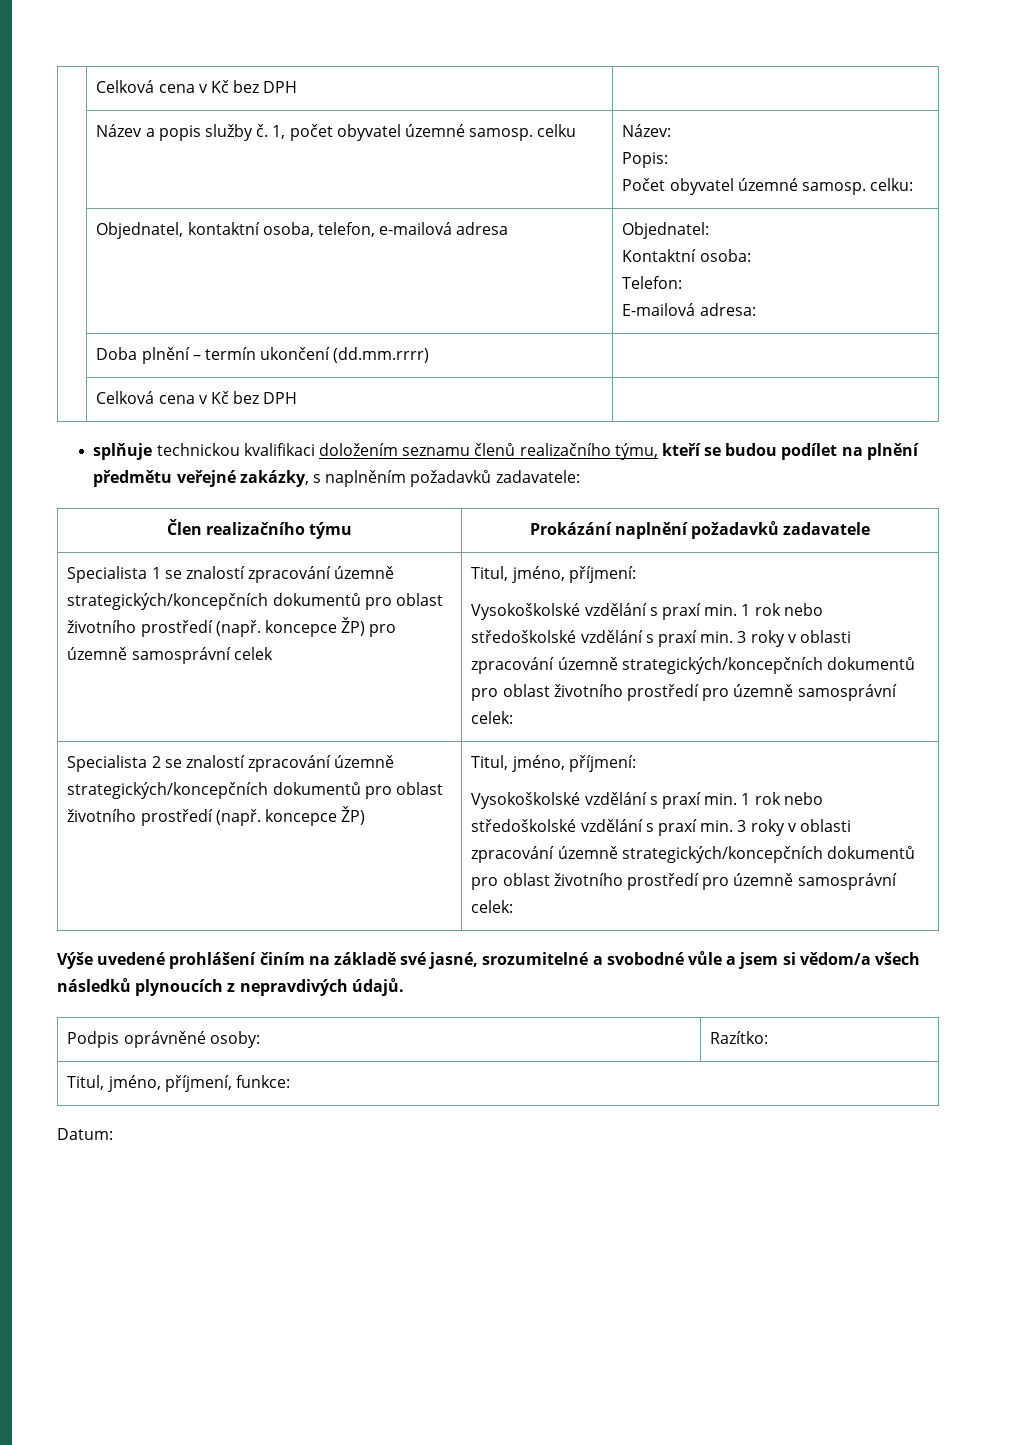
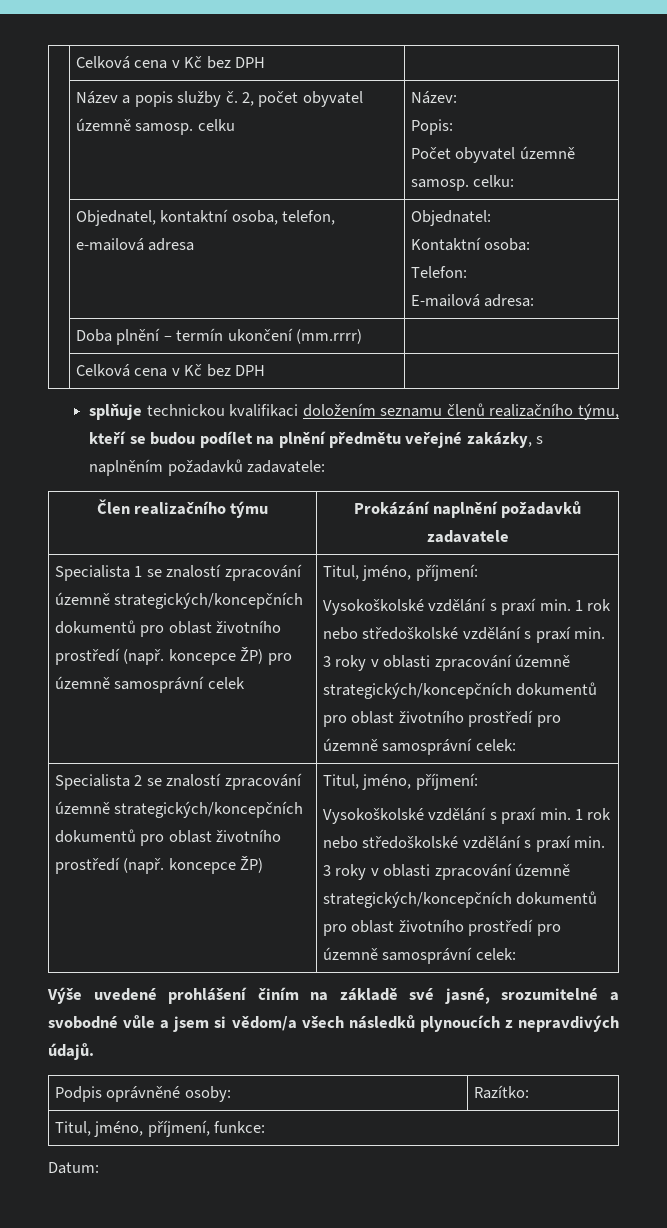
- | Název a popis služby č. 1, počet obyvatel územné samosp. celku | Název:
+ | Název a popis služby č. 2, počet obyvatel územně samosp. celku | Název:
  Popis:
- Počet obyvatel územné samosp. celku:
+ Počet obyvatel územně samosp. celku:
- | Doba plnění – termín ukončení (dd.mm.rrrr) |
+ | Doba plnění – termín ukončení (mm.rrrr) |

